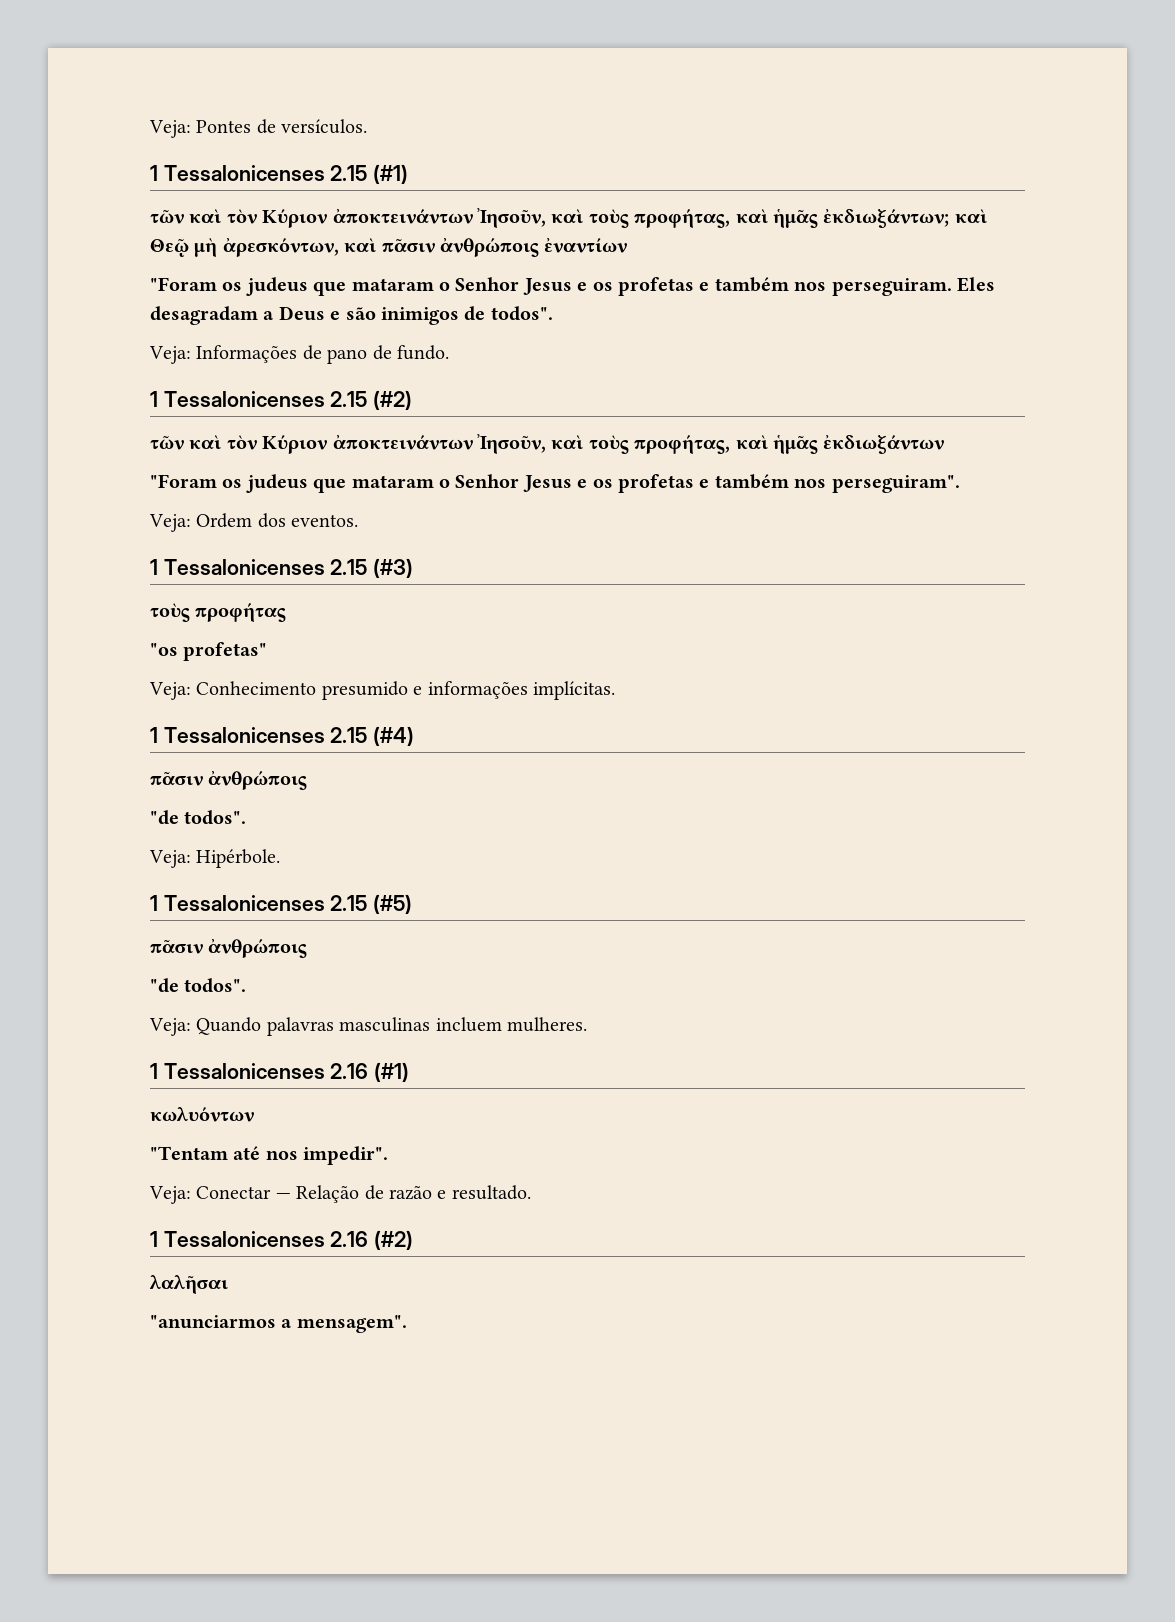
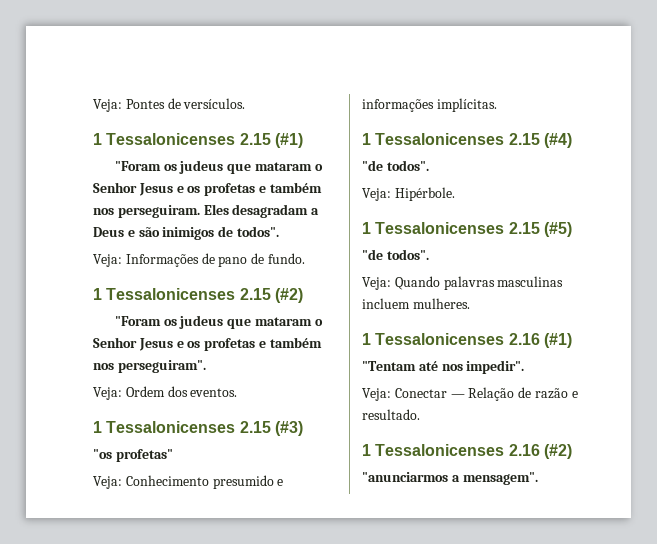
- τῶν καὶ τὸν Κύριον ἀποκτεινάντων Ἰησοῦν, καὶ τοὺς προφήτας, καὶ ἡμᾶς ἐκδιωξάντων; καὶ Θεῷ μὴ ἀρεσκόντων, καὶ πᾶσιν ἀνθρώποις ἐναντίων
- τῶν καὶ τὸν Κύριον ἀποκτεινάντων Ἰησοῦν, καὶ τοὺς προφήτας, καὶ ἡμᾶς ἐκδιωξάντων
- τοὺς προφήτας
  1 Tessalonicenses 2.15 (#4)
- πᾶσιν ἀνθρώποις
  1 Tessalonicenses 2.15 (#5)
- πᾶσιν ἀνθρώποις
- κωλυόντων
- λαλῆσαι

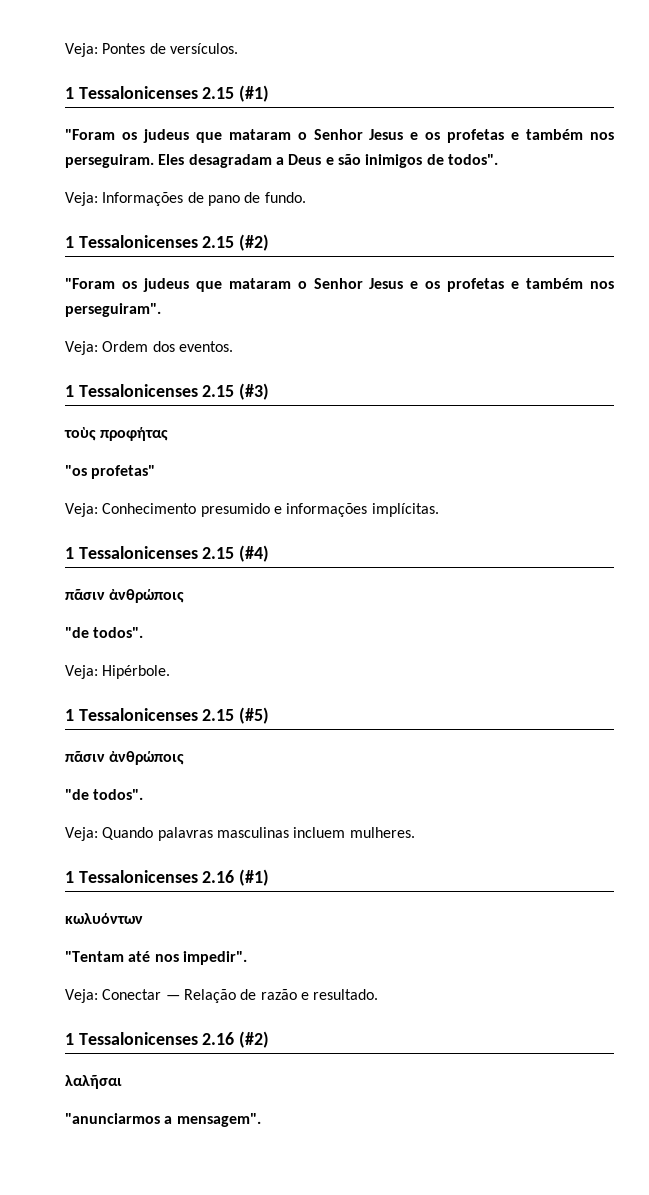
+ τοὺς προφήτας
  1 Tessalonicenses 2.15 (#4)
+ πᾶσιν ἀνθρώποις
  1 Tessalonicenses 2.15 (#5)
+ πᾶσιν ἀνθρώποις
+ κωλυόντων
+ λαλῆσαι

